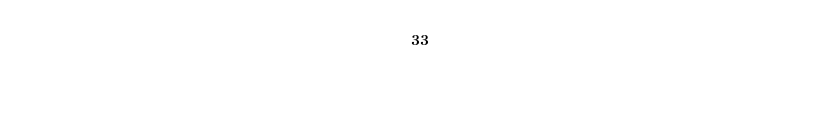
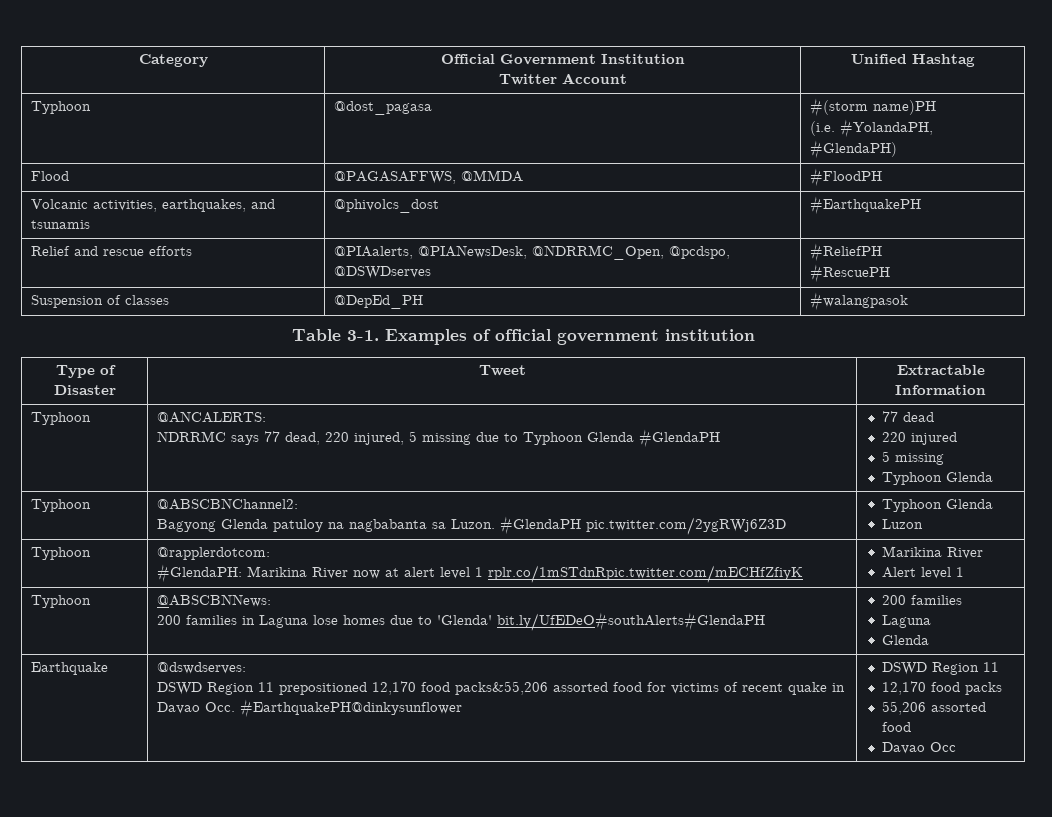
- 33
+ Category | Official Government Institution
+ Twitter Account | Unified Hashtag
+ Typhoon | @dost_pagasa | #(storm name)PH
+ (i.e. #YolandaPH, #GlendaPH)
+ Flood | @PAGASAFFWS, @MMDA | #FloodPH
+ Volcanic activities, earthquakes, and tsunamis | @phivolcs_dost | #EarthquakePH
+ Relief and rescue efforts | @PIAalerts, @PIANewsDesk, @NDRRMC_Open, @pcdspo, @DSWDserves | #ReliefPH
+ #RescuePH
+ Suspension of classes | @DepEd_PH | #walangpasok
+ Table 3-1. Examples of official government institution
+ Type of Disaster | Tweet | Extractable Information
+ Typhoon | @ANCALERTS:
+ NDRRMC says 77 dead, 220 injured, 5 missing due to Typhoon Glenda #GlendaPH | 77 dead
+ 220 injured
+ 5 missing
+ Typhoon Glenda
+ Typhoon | @ABSCBNChannel2:
+ Bagyong Glenda patuloy na nagbabanta sa Luzon. #GlendaPH pic.twitter.com/2ygRWj6Z3D | Typhoon Glenda
+ Luzon
+ Typhoon | @rapplerdotcom:
+ #GlendaPH: Marikina River now at alert level 1 rplr.co/1mSTdnRpic.twitter.com/mECHfZfiyK | Marikina River
+ Alert level 1
+ Typhoon | @ABSCBNNews:
+ 200 families in Laguna lose homes due to 'Glenda' bit.ly/UfEDeO#southAlerts#GlendaPH | 200 families
+ Laguna
+ Glenda
+ Earthquake | @dswdserves:
+ DSWD Region 11 prepositioned 12,170 food packs&55,206 assorted food for victims of recent quake in Davao Occ. #EarthquakePH@dinkysunflower | DSWD Region 11
+ 12,170 food packs
+ 55,206 assorted food
+ Davao Occ

